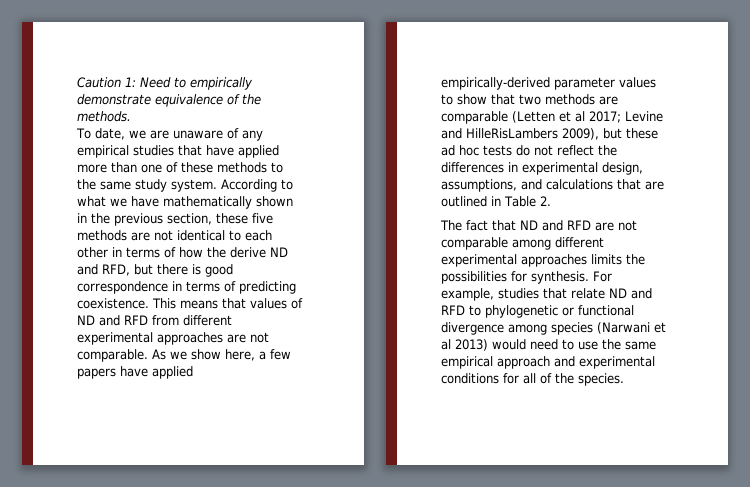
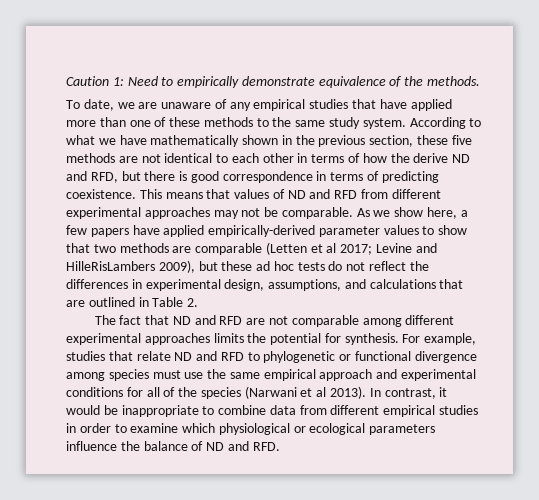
- This means that values of ND and RFD from different experimental approaches are not comparable.
+ This means that values of ND and RFD from different experimental approaches may not be comparable.
- The fact that ND and RFD are not comparable among different experimental approaches limits the possibilities for synthesis.
+ The fact that ND and RFD are not comparable among different experimental approaches limits the potential for synthesis.
- For example, studies that relate ND and RFD to phylogenetic or functional divergence among species (Narwani et al 2013) would need to use the same empirical approach and experimental conditions for all of the species.
+ For example, studies that relate ND and RFD to phylogenetic or functional divergence among species must use the same empirical approach and experimental conditions for all of the species (Narwani et al 2013). In contrast, it would be inappropriate to combine data from different empirical studies in order to examine which physiological or ecological parameters influence the balance of ND and RFD.

